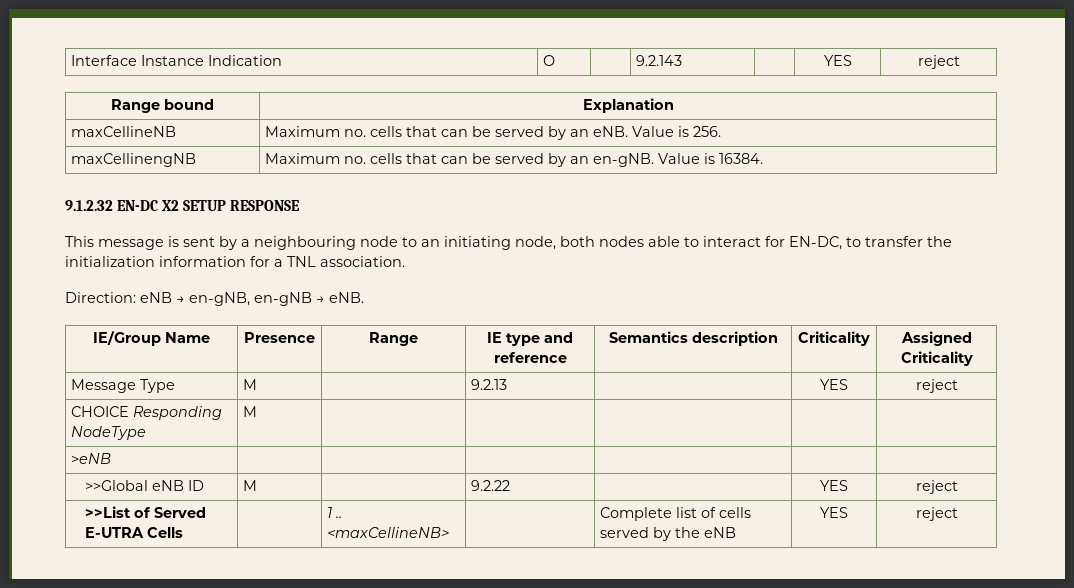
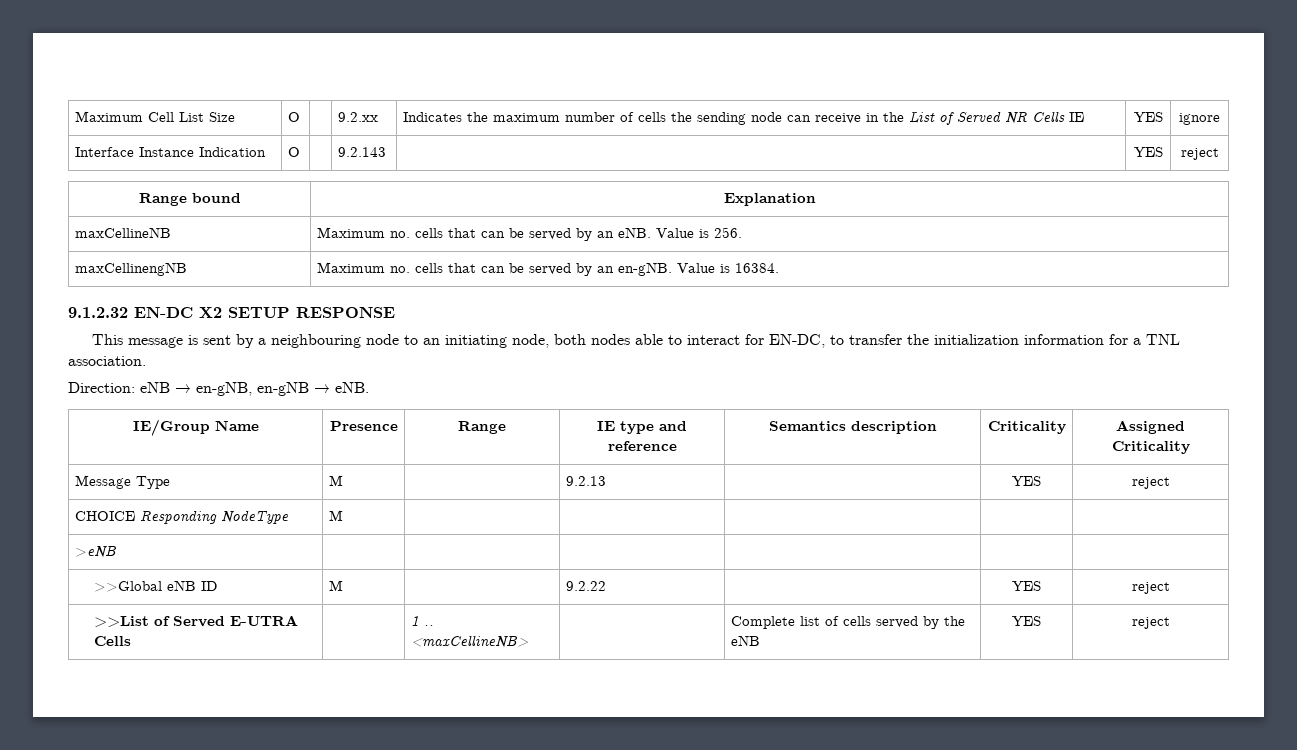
+ Maximum Cell List Size | O | | 9.2.xx | Indicates the maximum number of cells the sending node can receive in the List of Served NR Cells IE | YES | ignore

